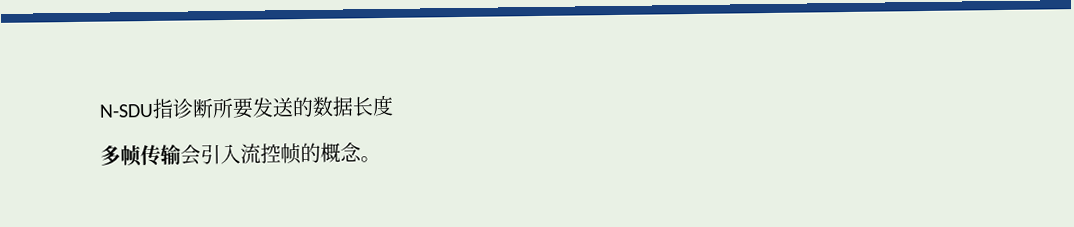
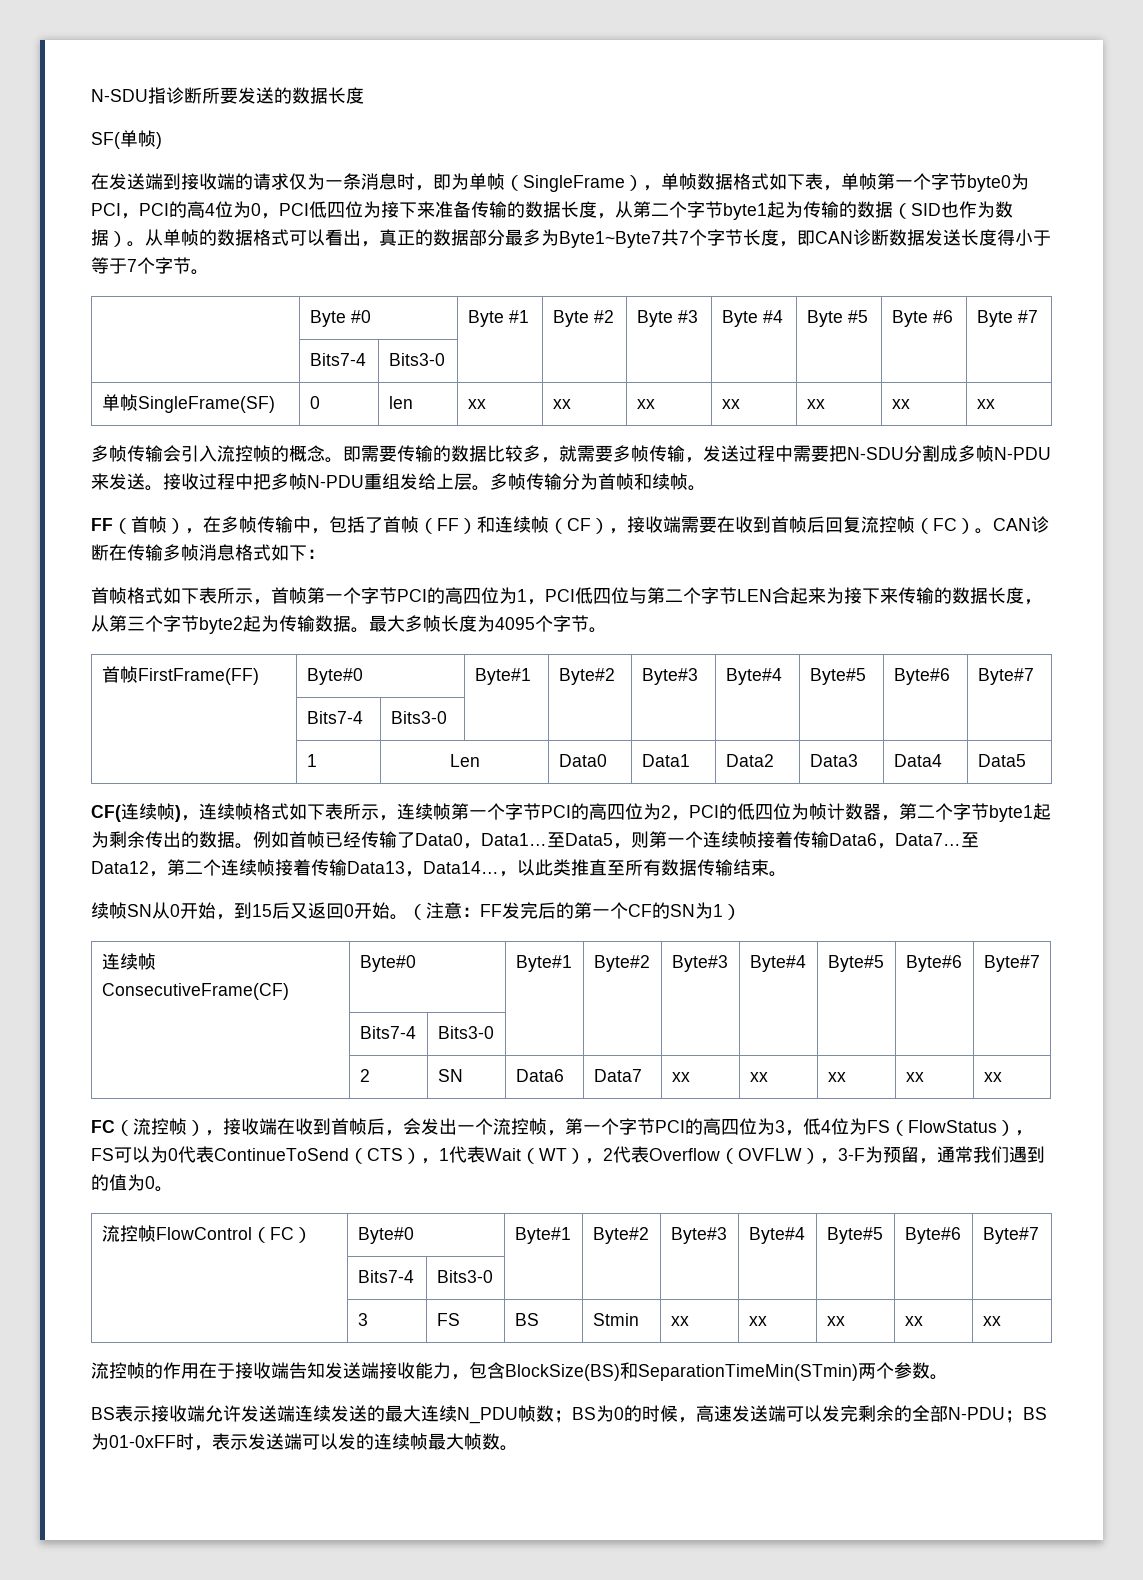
+ SF(单帧)
+ 在发送端到接收端的请求仅为一条消息时，即为单帧（SingleFrame），单帧数据格式如下表，单帧第一个字节byte0为PCI，PCI的高4位为0，PCI低四位为接下来准备传输的数据长度，从第二个字节byte1起为传输的数据（SID也作为数据）。从单帧的数据格式可以看出，真正的数据部分最多为Byte1~Byte7共7个字节长度，即CAN诊断数据发送长度得小于等于7个字节。
+ | Byte #0 | Byte #1 | Byte #2 | Byte #3 | Byte #4 | Byte #5 | Byte #6 | Byte #7
+ | Bits7-4 | Bits3-0 | | | | | | |
+ 单帧SingleFrame(SF) | 0 | len | xx | xx | xx | xx | xx | xx | xx
+ 即需要传输的数据比较多，就需要多帧传输，发送过程中需要把N-SDU分割成多帧N-PDU来发送。接收过程中把多帧N-PDU重组发给上层。多帧传输分为首帧和续帧。
+ FF（首帧），在多帧传输中，包括了首帧（FF）和连续帧（CF），接收端需要在收到首帧后回复流控帧（FC）。CAN诊断在传输多帧消息格式如下：
+ 首帧格式如下表所示，首帧第一个字节PCI的高四位为1，PCI低四位与第二个字节LEN合起来为接下来传输的数据长度，从第三个字节byte2起为传输数据。最大多帧长度为4095个字节。
+ 首帧FirstFrame(FF) | Byte#0 | Byte#1 | Byte#2 | Byte#3 | Byte#4 | Byte#5 | Byte#6 | Byte#7
+ | Bits7-4 | Bits3-0 | | | | | | |
+ | 1 | Len | Data0 | Data1 | Data2 | Data3 | Data4 | Data5
+ CF(连续帧)，连续帧格式如下表所示，连续帧第一个字节PCI的高四位为2，PCI的低四位为帧计数器，第二个字节byte1起为剩余传出的数据。例如首帧已经传输了Data0，Data1…至Data5，则第一个连续帧接着传输Data6，Data7…至Data12，第二个连续帧接着传输Data13，Data14…，以此类推直至所有数据传输结束。
+ 续帧SN从0开始，到15后又返回0开始。（注意：FF发完后的第一个CF的SN为1）
+ 连续帧ConsecutiveFrame(CF) | Byte#0 | Byte#1 | Byte#2 | Byte#3 | Byte#4 | Byte#5 | Byte#6 | Byte#7
+ | Bits7-4 | Bits3-0 | | | | | | |
+ | 2 | SN | Data6 | Data7 | xx | xx | xx | xx | xx
+ FC（流控帧），接收端在收到首帧后，会发出一个流控帧，第一个字节PCI的高四位为3，低4位为FS（FlowStatus），FS可以为0代表ContinueToSend（CTS），1代表Wait（WT），2代表Overflow（OVFLW），3-F为预留，通常我们遇到的值为0。
+ 流控帧FlowControl（FC） | Byte#0 | Byte#1 | Byte#2 | Byte#3 | Byte#4 | Byte#5 | Byte#6 | Byte#7
+ | Bits7-4 | Bits3-0 | | | | | | |
+ | 3 | FS | BS | Stmin | xx | xx | xx | xx | xx
+ 流控帧的作用在于接收端告知发送端接收能力，包含BlockSize(BS)和SeparationTimeMin(STmin)两个参数。
+ BS表示接收端允许发送端连续发送的最大连续N_PDU帧数；BS为0的时候，高速发送端可以发完剩余的全部N-PDU；BS为01-0xFF时，表示发送端可以发的连续帧最大帧数。

